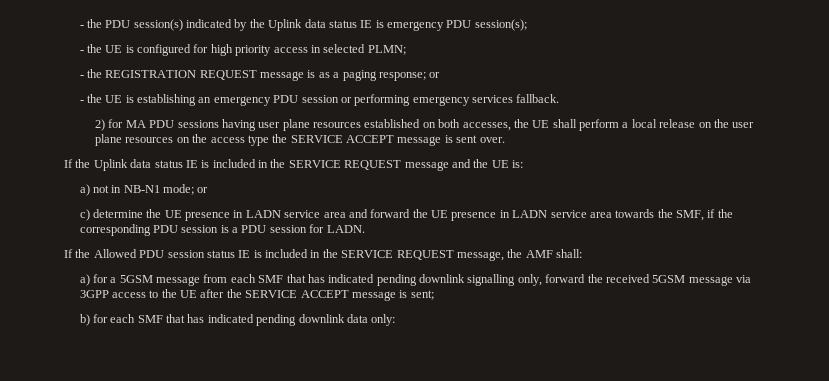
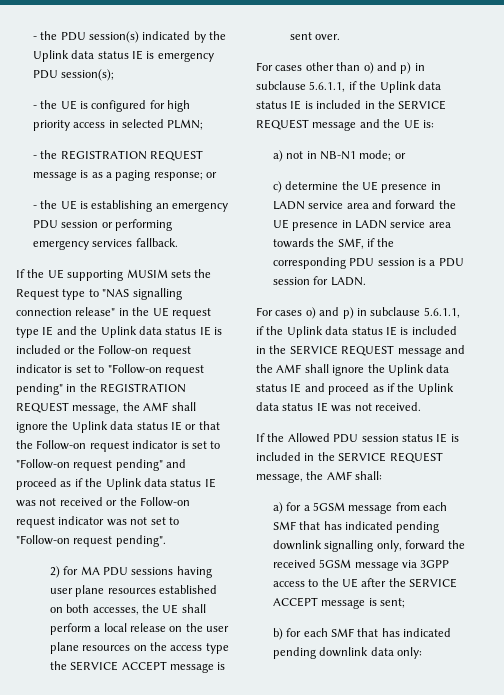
+ If the UE supporting MUSIM sets the Request type to "NAS signalling connection release" in the UE request type IE and the Uplink data status IE is included or the Follow-on request indicator is set to "Follow-on request pending" in the REGISTRATION REQUEST message, the AMF shall ignore the Uplink data status IE or that the Follow-on request indicator is set to "Follow-on request pending" and proceed as if the Uplink data status IE was not received or the Follow-on request indicator was not set to "Follow-on request pending".
- If the Uplink data status IE is included in the SERVICE REQUEST message and the UE is:
+ For cases other than o) and p) in subclause 5.6.1.1, if the Uplink data status IE is included in the SERVICE REQUEST message and the UE is:
+ For cases o) and p) in subclause 5.6.1.1, if the Uplink data status IE is included in the SERVICE REQUEST message and the AMF shall ignore the Uplink data status IE and proceed as if the Uplink data status IE was not received.

